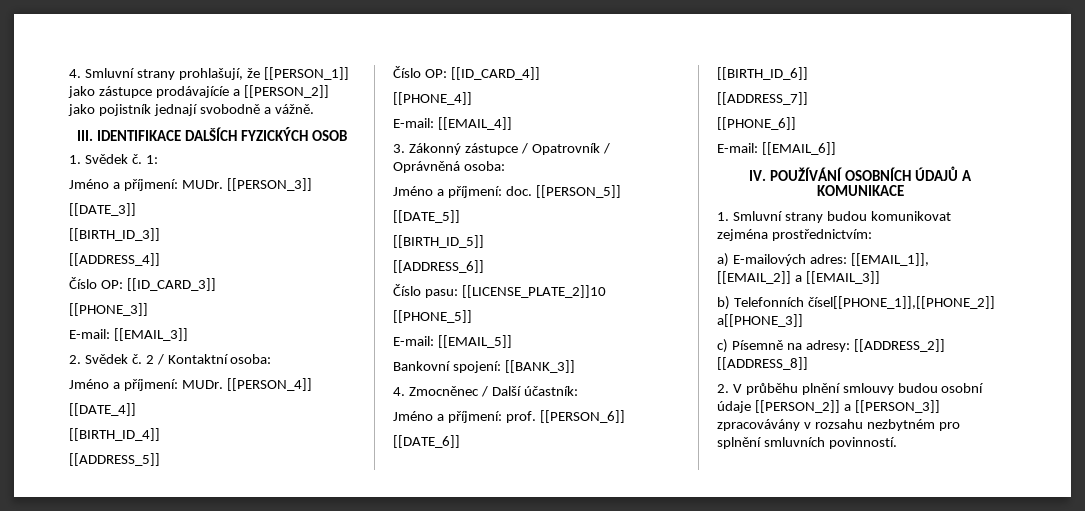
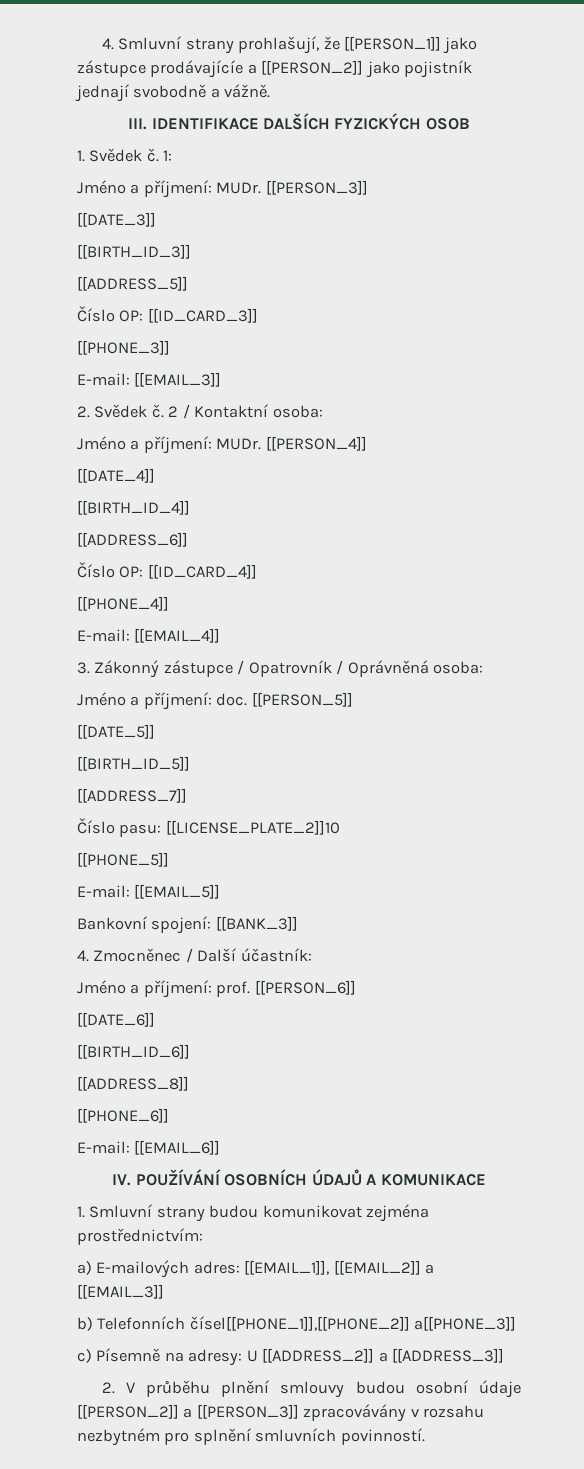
- [[ADDRESS_4]]
+ [[ADDRESS_5]]
- [[ADDRESS_5]]
+ [[ADDRESS_6]]
- [[ADDRESS_6]]
+ [[ADDRESS_7]]
- [[ADDRESS_7]]
+ [[ADDRESS_8]]
- c) Písemně na adresy: [[ADDRESS_2]] [[ADDRESS_8]]
+ c) Písemně na adresy: U [[ADDRESS_2]] a [[ADDRESS_3]]

